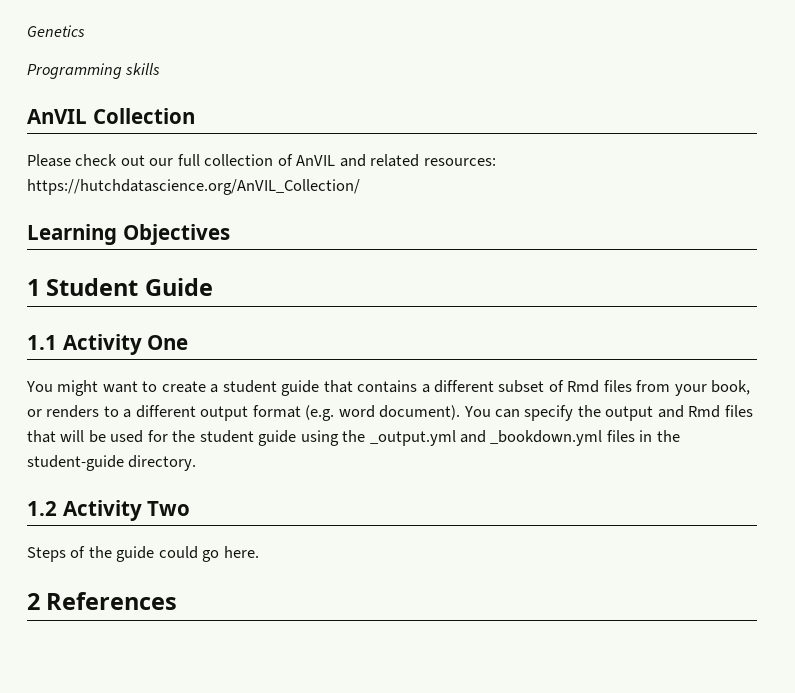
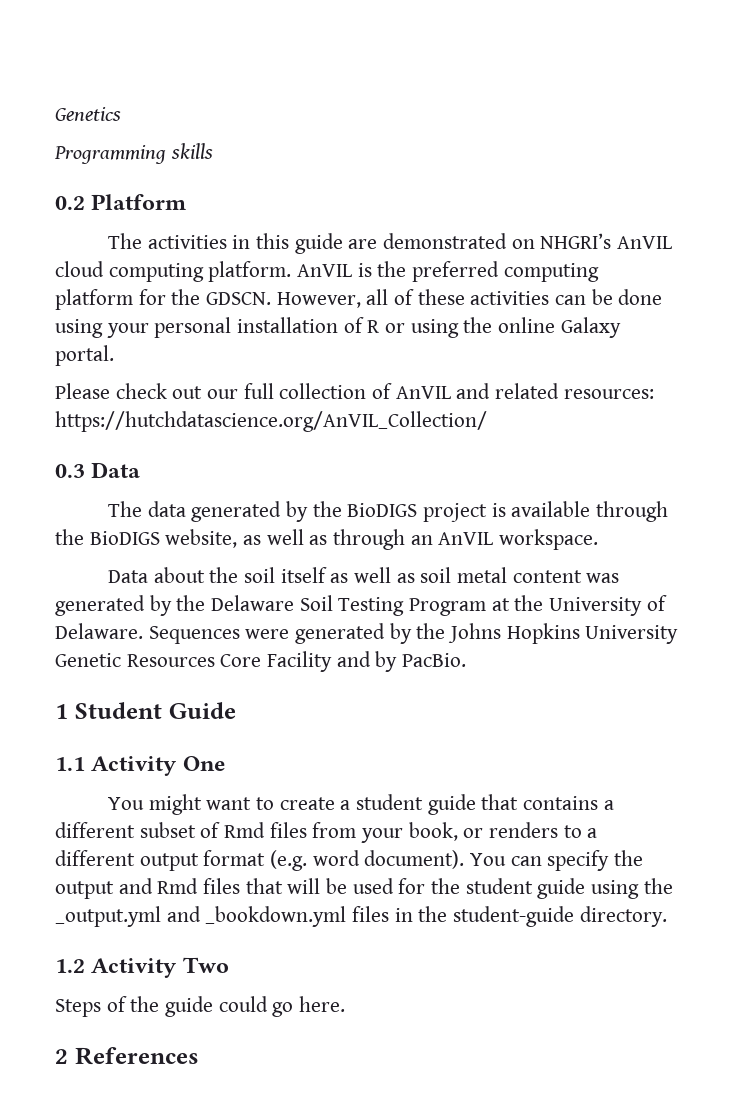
- AnVIL Collection
+ 0.2 Platform
+ The activities in this guide are demonstrated on NHGRI’s AnVIL cloud computing platform. AnVIL is the preferred computing platform for the GDSCN. However, all of these activities can be done using your personal installation of R or using the online Galaxy portal.
- Learning Objectives
+ 0.3 Data
+ The data generated by the BioDIGS project is available through the BioDIGS website, as well as through an AnVIL workspace.
+ Data about the soil itself as well as soil metal content was generated by the Delaware Soil Testing Program at the University of Delaware. Sequences were generated by the Johns Hopkins University Genetic Resources Core Facility and by PacBio.

